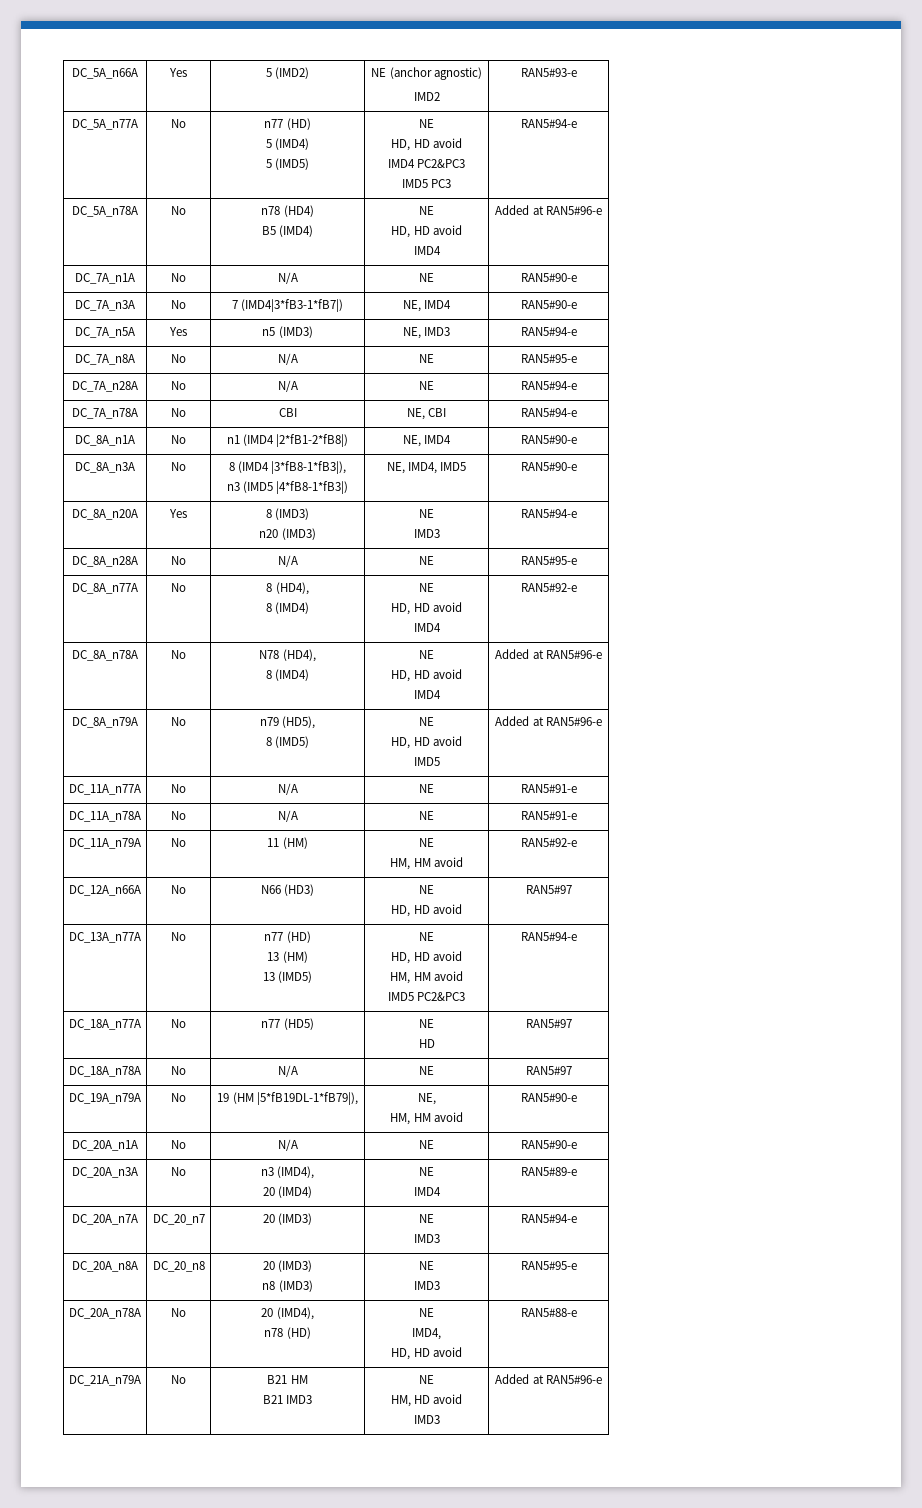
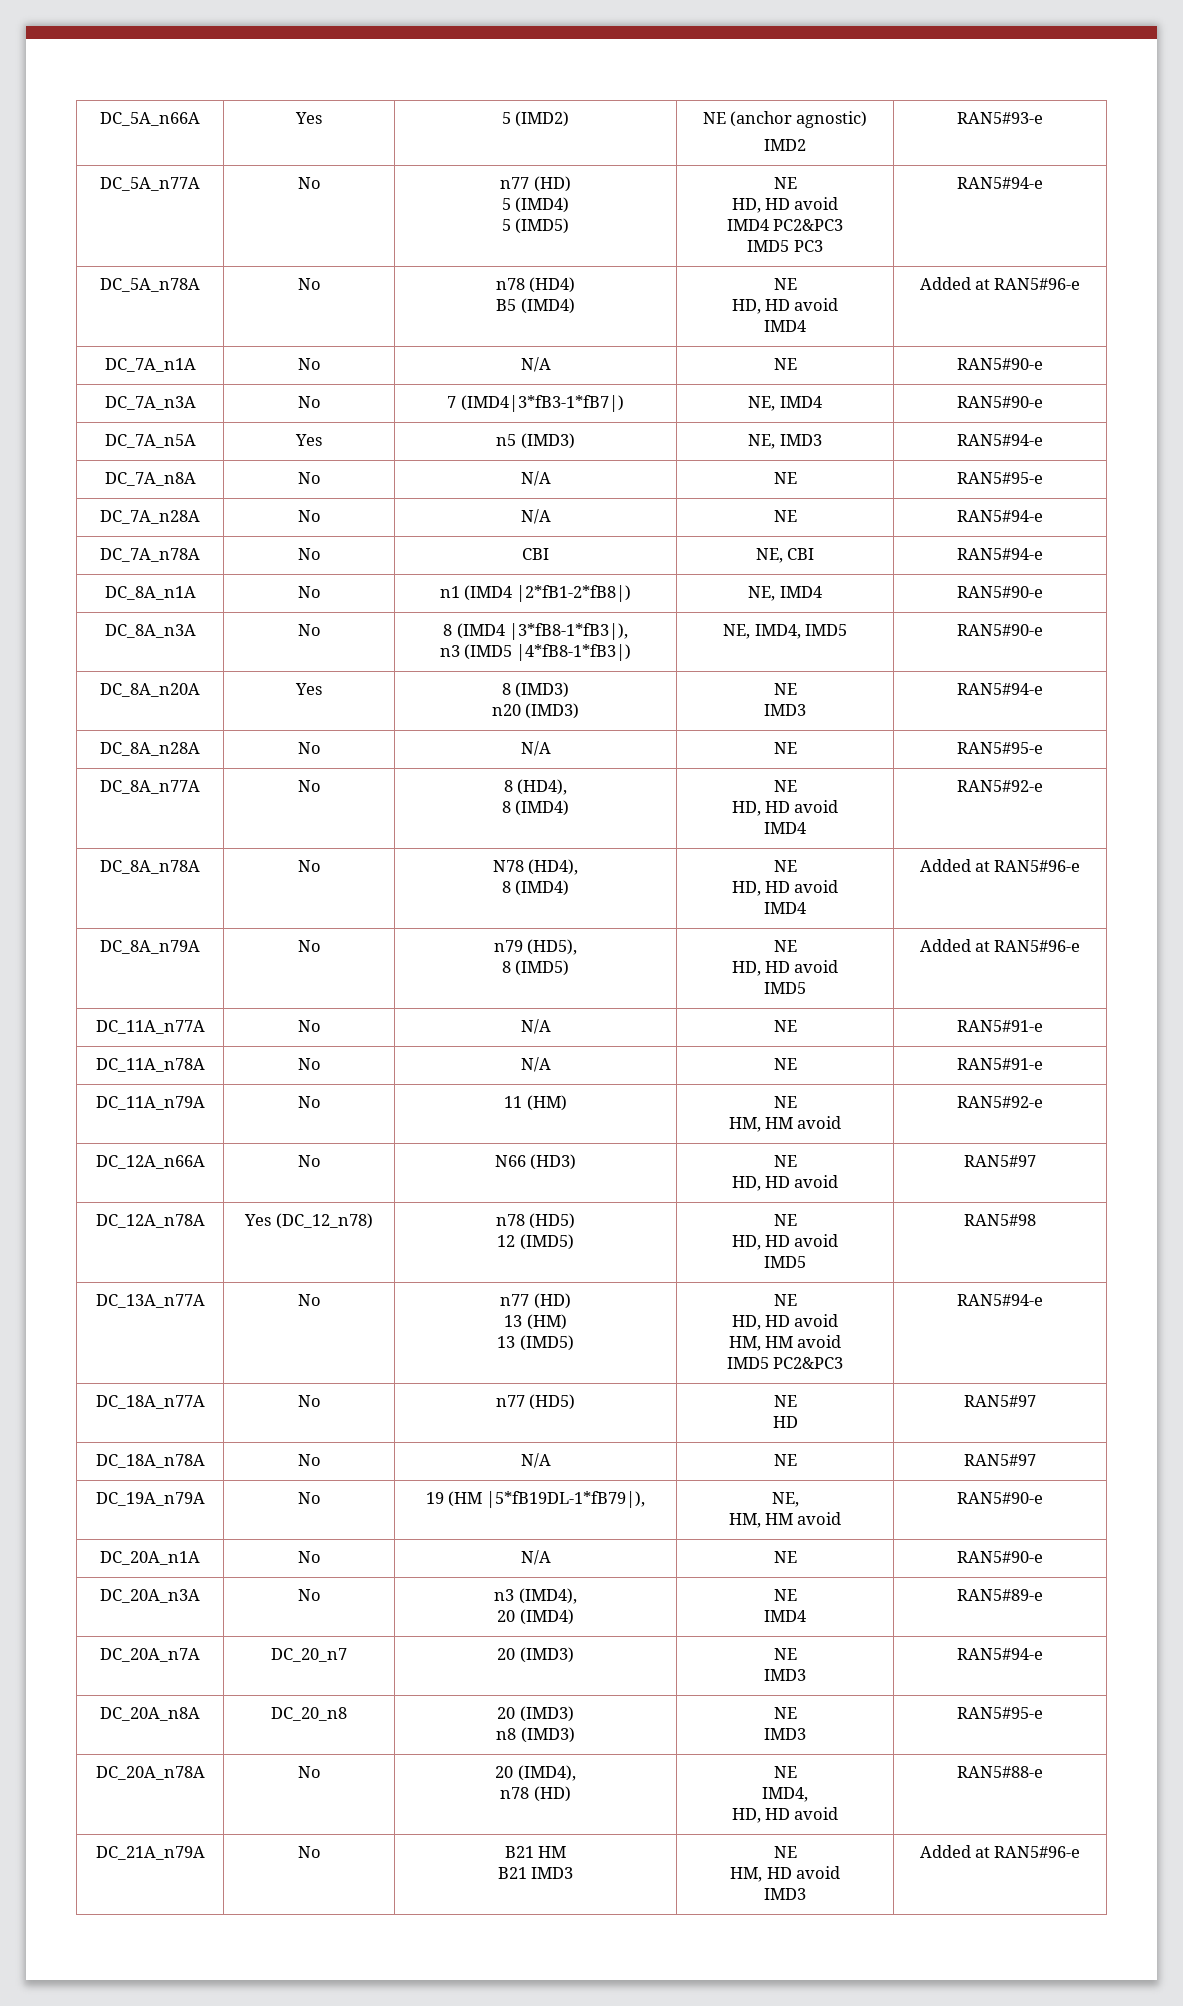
+ DC_12A_n78A | Yes (DC_12_n78) | n78 (HD5)
+ 12 (IMD5) | NE
+ HD, HD avoid
+ IMD5 | RAN5#98

